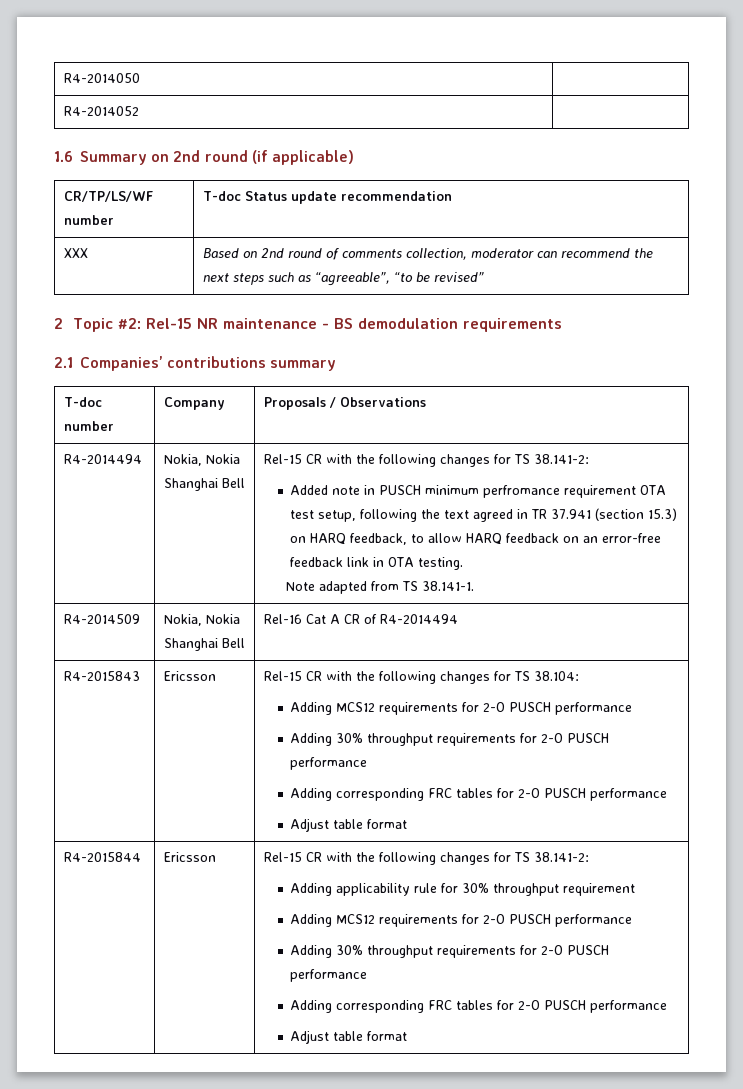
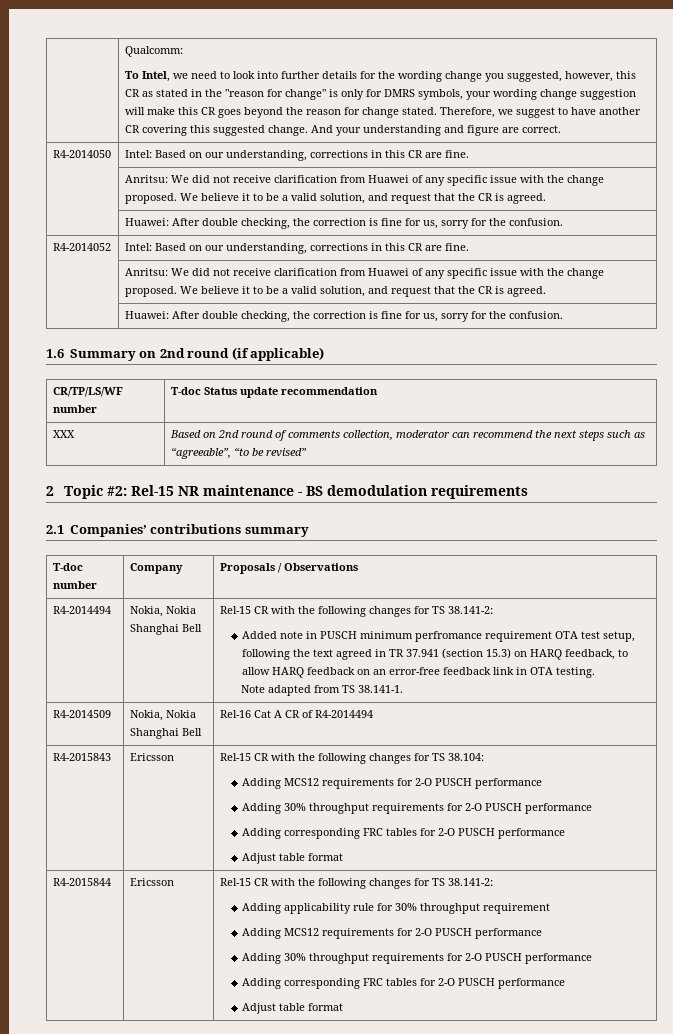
- R4-2014050 |
- R4-2014052 |
+ Qualcomm:
+ To Intel, we need to look into further details for the wording change you suggested, however, this CR as stated in the "reason for change" is only for DMRS symbols, your wording change suggestion will make this CR goes beyond the reason for change stated. Therefore, we suggest to have another CR covering this suggested change. And your understanding and figure are correct.
+ R4-2014050 | Intel: Based on our understanding, corrections in this CR are fine.
+ | Anritsu: We did not receive clarification from Huawei of any specific issue with the change proposed. We believe it to be a valid solution, and request that the CR is agreed.
+ | Huawei: After double checking, the correction is fine for us, sorry for the confusion.
+ R4-2014052 | Intel: Based on our understanding, corrections in this CR are fine.
+ | Anritsu: We did not receive clarification from Huawei of any specific issue with the change proposed. We believe it to be a valid solution, and request that the CR is agreed.
+ | Huawei: After double checking, the correction is fine for us, sorry for the confusion.

